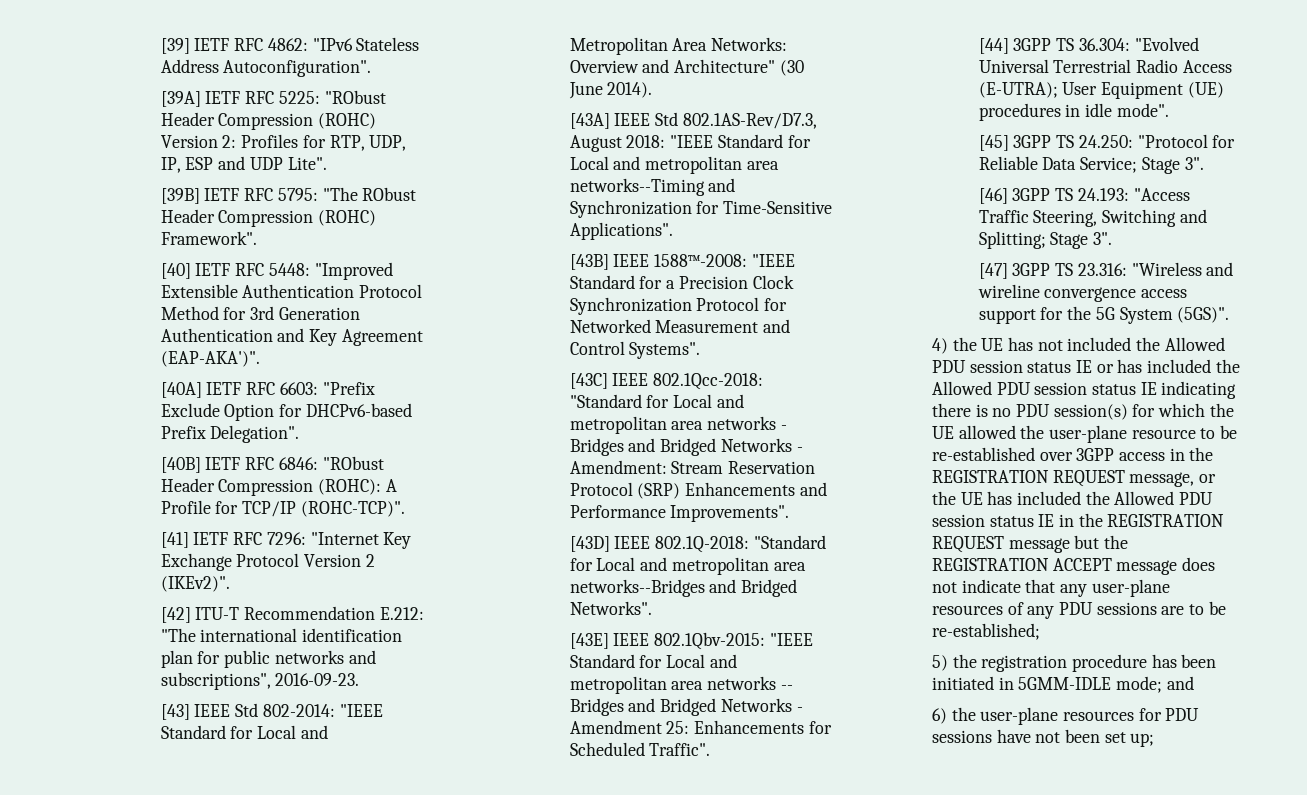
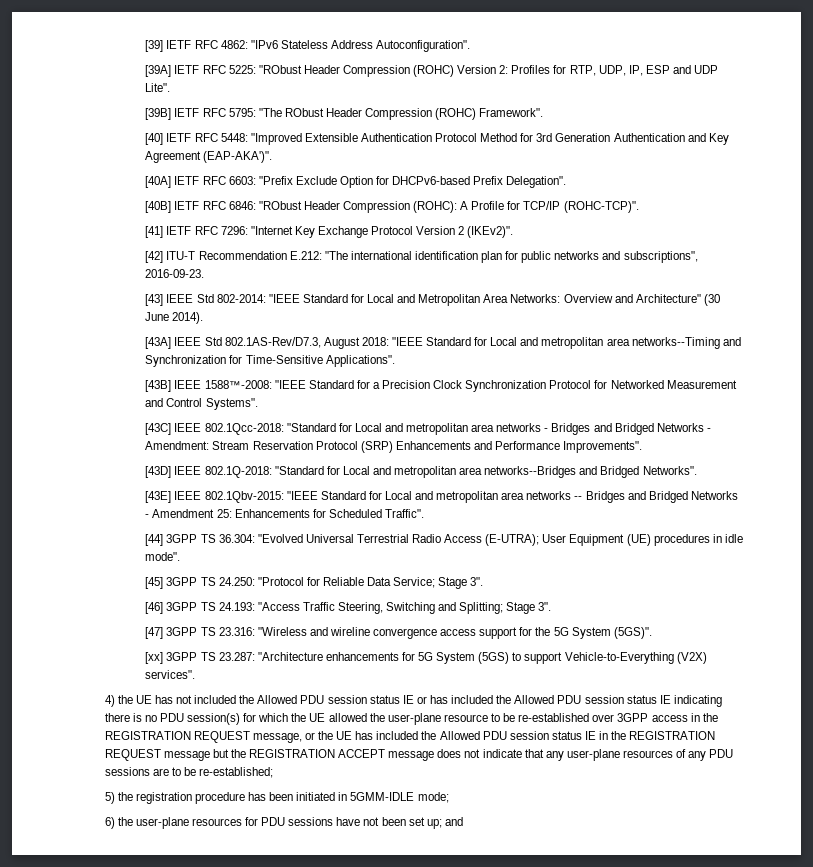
+ [xx] 3GPP TS 23.287: "Architecture enhancements for 5G System (5GS) to support Vehicle-to-Everything (V2X) services".
- 5) the registration procedure has been initiated in 5GMM-IDLE mode; and
+ 5) the registration procedure has been initiated in 5GMM-IDLE mode;
- 6) the user-plane resources for PDU sessions have not been set up;
+ 6) the user-plane resources for PDU sessions have not been set up; and

